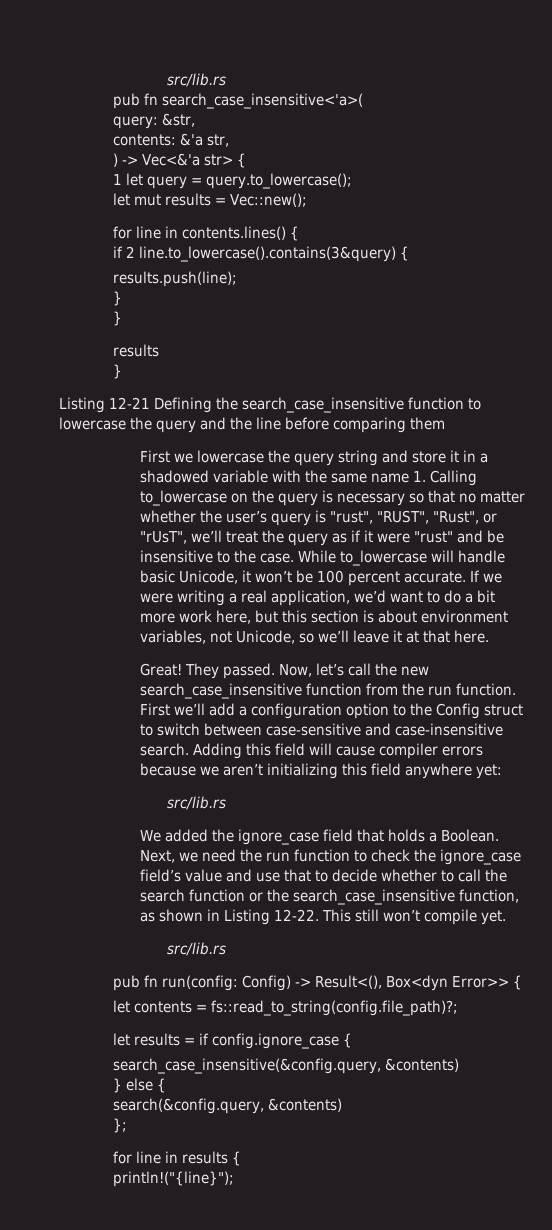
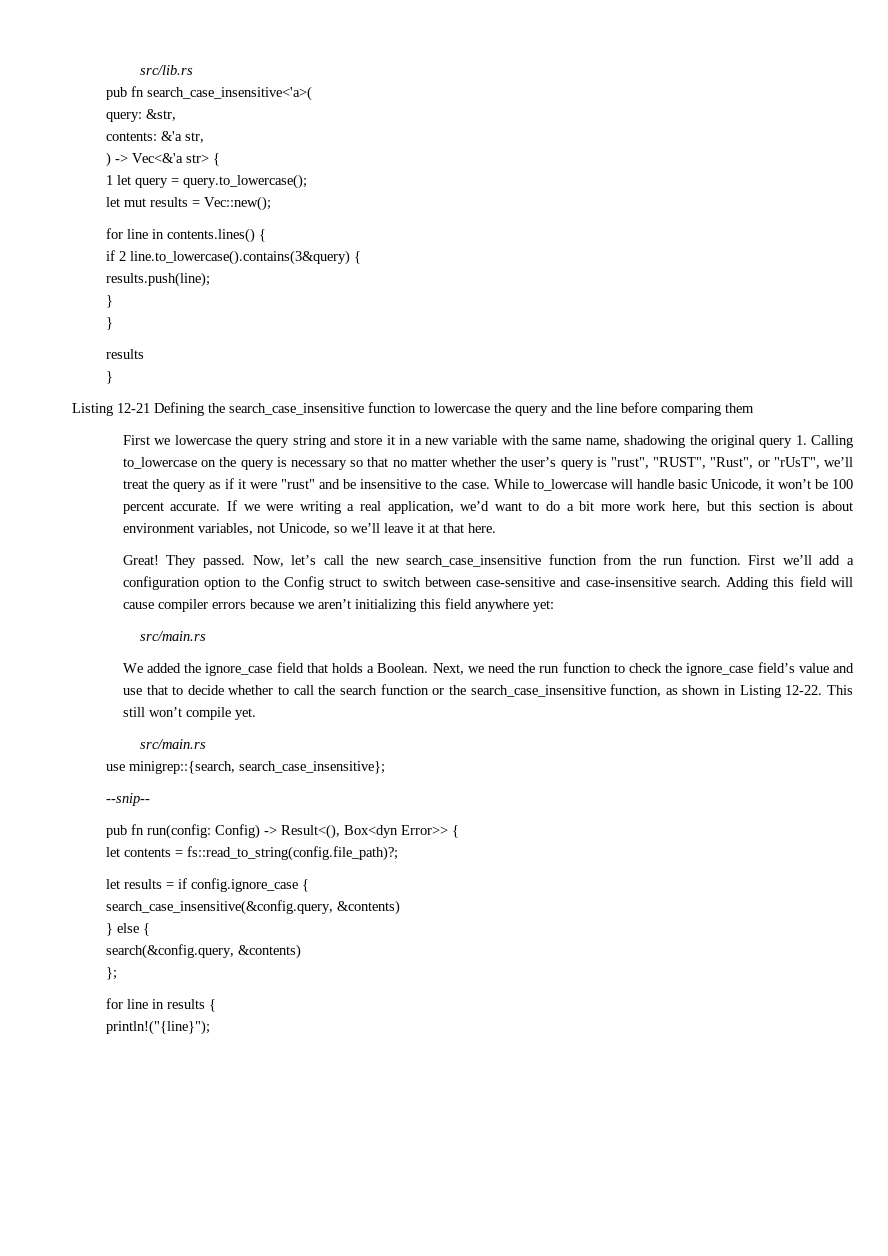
- First we lowercase the query string and store it in a shadowed variable with the same name 1. Calling to_lowercase on the query is necessary so that no matter whether the user’s query is "rust", "RUST", "Rust", or "rUsT", we’ll treat the query as if it were "rust" and be insensitive to the case.
+ First we lowercase the query string and store it in a new variable with the same name, shadowing the original query 1. Calling to_lowercase on the query is necessary so that no matter whether the user’s query is "rust", "RUST", "Rust", or "rUsT", we’ll treat the query as if it were "rust" and be insensitive to the case.
  Adding this field will cause compiler errors because we aren’t initializing this field anywhere yet:
- src/lib.rs
+ src/main.rs
  This still won’t compile yet.
- src/lib.rs
+ src/main.rs
+ use minigrep::{search, search_case_insensitive};
+ --snip--

